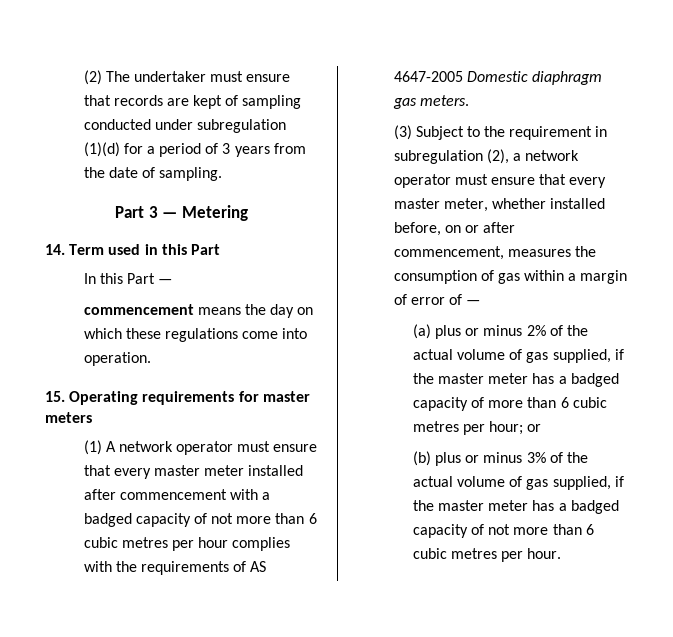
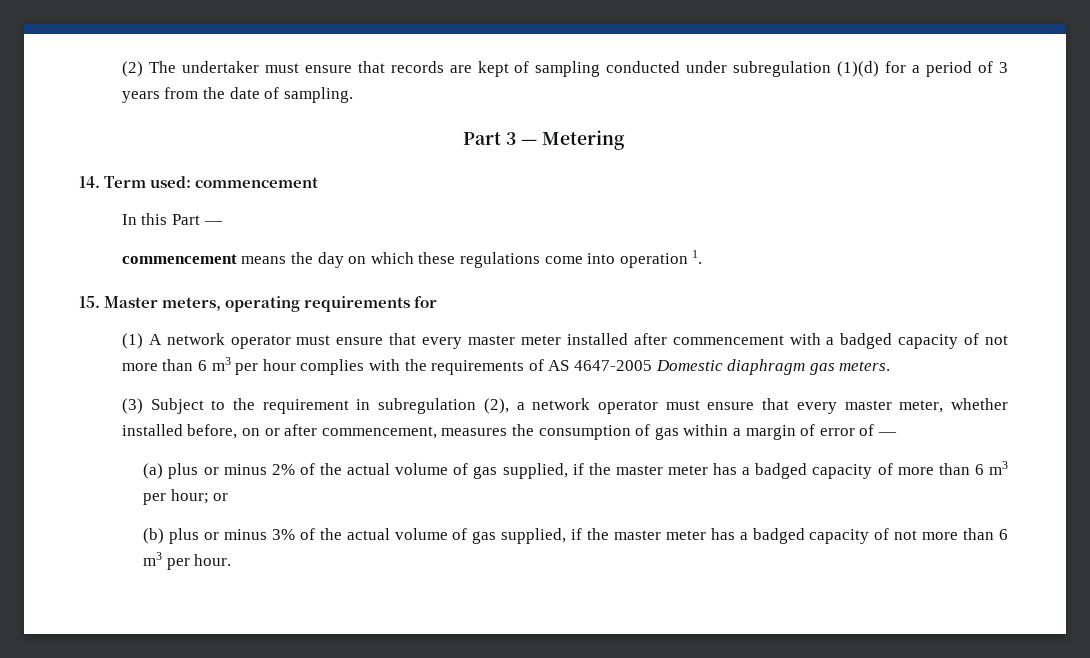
- 14. Term used in this Part
+ 14. Term used: commencement
- commencement means the day on which these regulations come into operation.
+ commencement means the day on which these regulations come into operation 1.
- 15. Operating requirements for master meters
+ 15. Master meters, operating requirements for
- (1) A network operator must ensure that every master meter installed after commencement with a badged capacity of not more than 6 cubic metres per hour complies with the requirements of AS 4647-2005 Domestic diaphragm gas meters.
+ (1) A network operator must ensure that every master meter installed after commencement with a badged capacity of not more than 6 m3 per hour complies with the requirements of AS 4647-2005 Domestic diaphragm gas meters.
- (a) plus or minus 2% of the actual volume of gas supplied, if the master meter has a badged capacity of more than 6 cubic metres per hour; or
+ (a) plus or minus 2% of the actual volume of gas supplied, if the master meter has a badged capacity of more than 6 m3 per hour; or
- (b) plus or minus 3% of the actual volume of gas supplied, if the master meter has a badged capacity of not more than 6 cubic metres per hour.
+ (b) plus or minus 3% of the actual volume of gas supplied, if the master meter has a badged capacity of not more than 6 m3 per hour.

